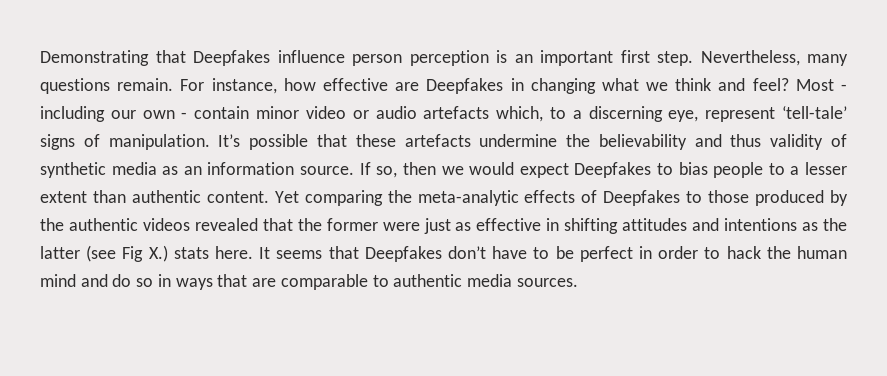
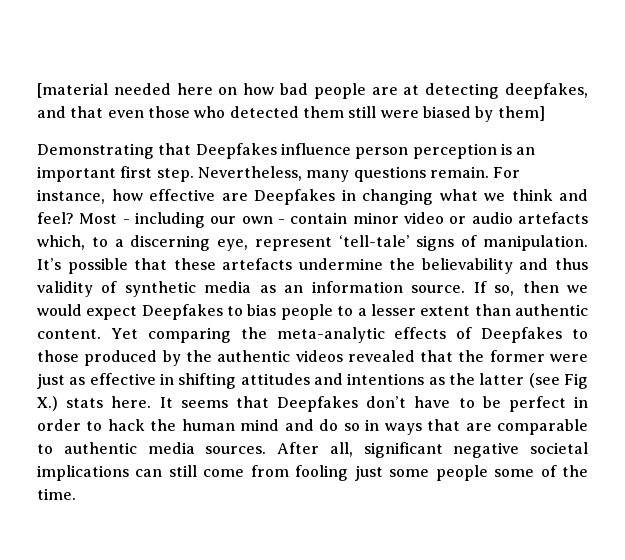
+ [material needed here on how bad people are at detecting deepfakes, and that even those who detected them still were biased by them]
+ After all, significant negative societal implications can still come from fooling just some people some of the time.

